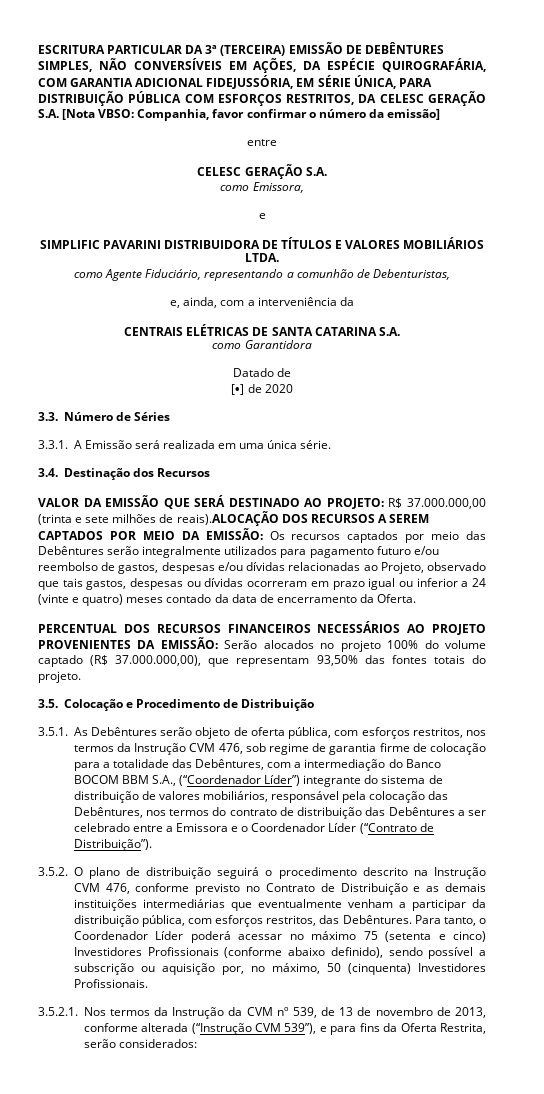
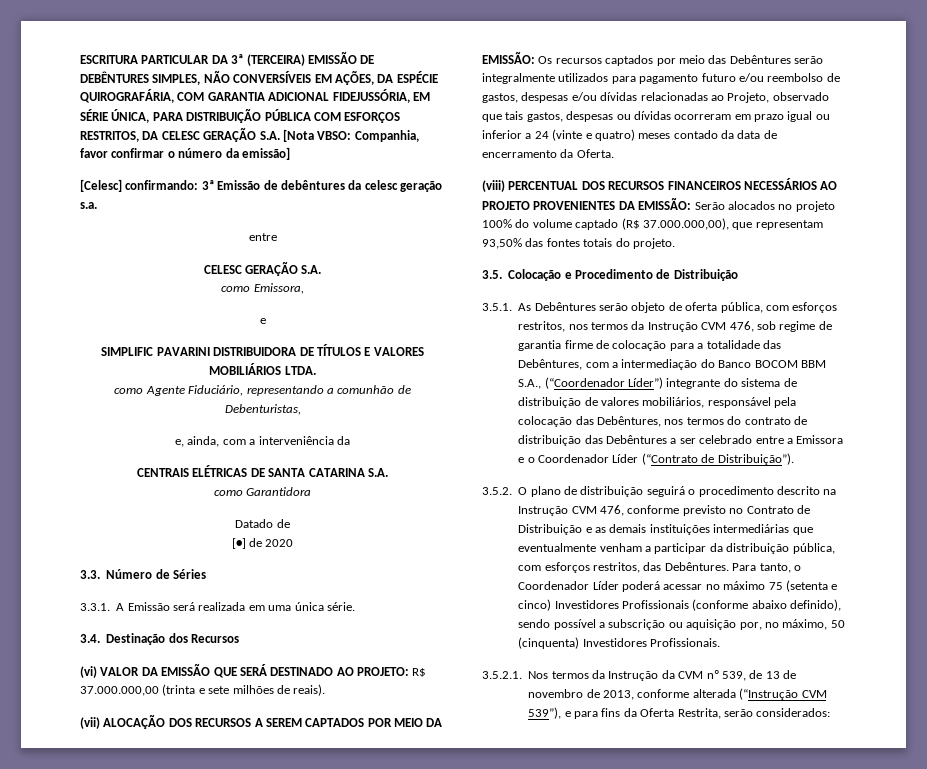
+ [Celesc] confirmando: 3ª Emissão de debêntures da celesc geração s.a.
- VALOR DA EMISSÃO QUE SERÁ DESTINADO AO PROJETO:
+ (vi) VALOR DA EMISSÃO QUE SERÁ DESTINADO AO PROJETO:
- R$ 37.000.000,00 (trinta e sete milhões de reais).ALOCAÇÃO DOS RECURSOS A SEREM CAPTADOS POR MEIO DA EMISSÃO:
+ R$ 37.000.000,00 (trinta e sete milhões de reais).
+ (vii) ALOCAÇÃO DOS RECURSOS A SEREM CAPTADOS POR MEIO DA EMISSÃO:
- PERCENTUAL DOS RECURSOS FINANCEIROS NECESSÁRIOS AO PROJETO PROVENIENTES DA EMISSÃO: Serão alocados no projeto 100% do volume captado (R$ 37.000.000,00), que representam 93,50% das fontes totais do projeto.
+ (viii) PERCENTUAL DOS RECURSOS FINANCEIROS NECESSÁRIOS AO PROJETO PROVENIENTES DA EMISSÃO: Serão alocados no projeto 100% do volume captado (R$ 37.000.000,00), que representam 93,50% das fontes totais do projeto.

